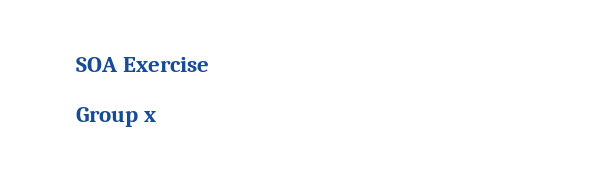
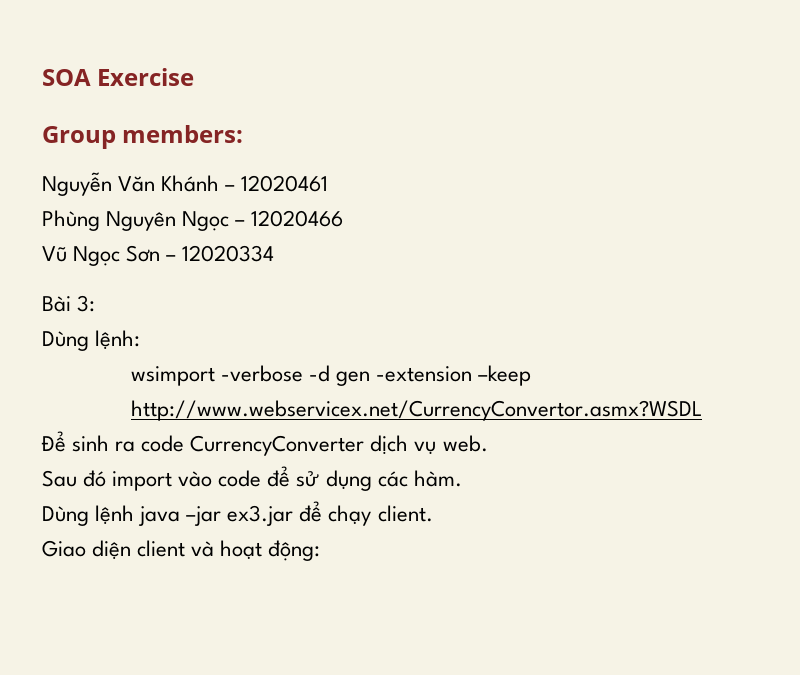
- Group x
+ Group members:
+ Nguyễn Văn Khánh – 12020461
+ Phùng Nguyên Ngọc – 12020466
+ Vũ Ngọc Sơn – 12020334
+ Bài 3:
+ Dùng lệnh:
+ wsimport -verbose -d gen -extension –keep http://www.webservicex.net/CurrencyConvertor.asmx?WSDL
+ Để sinh ra code CurrencyConverter dịch vụ web.
+ Sau đó import vào code để sử dụng các hàm.
+ Dùng lệnh java –jar ex3.jar để chạy client.
+ Giao diện client và hoạt động:

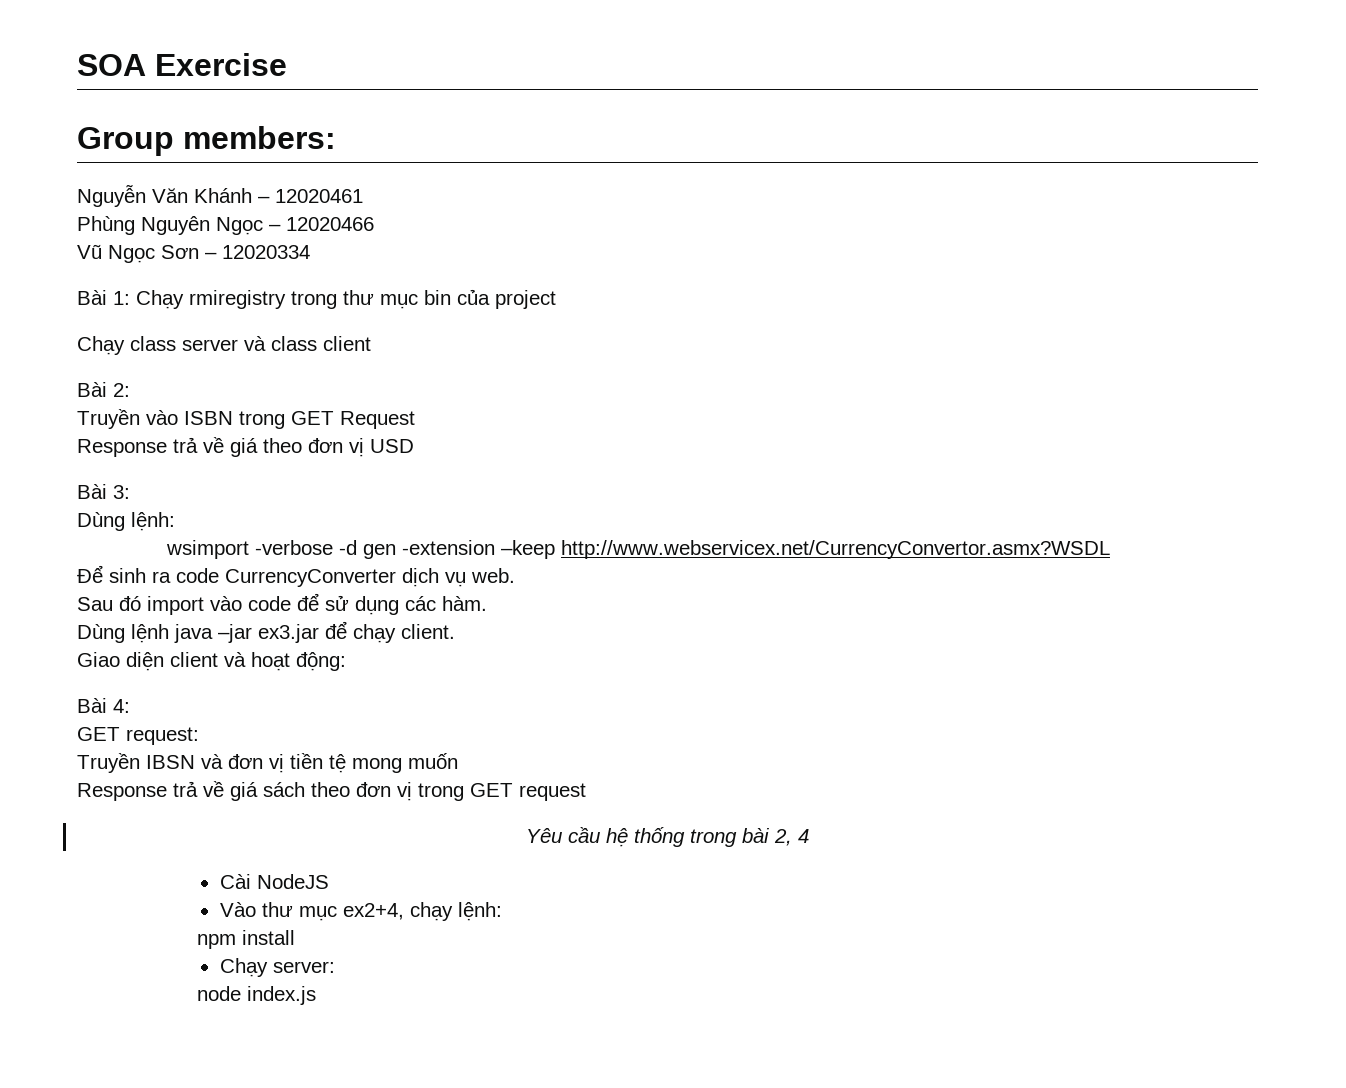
+ Bài 1: Chạy rmiregistry trong thư mục bin của project
+ Chạy class server và class client
+ Bài 2:
+ Truyền vào ISBN trong GET Request
+ Response trả về giá theo đơn vị USD
+ Bài 4:
+ GET request:
+ Truyền IBSN và đơn vị tiền tệ mong muốn
+ Response trả về giá sách theo đơn vị trong GET request
+ Yêu cầu hệ thống trong bài 2, 4
+ Cài NodeJS
+ Vào thư mục ex2+4, chạy lệnh:
+ npm install
+ Chạy server:
+ node index.js

